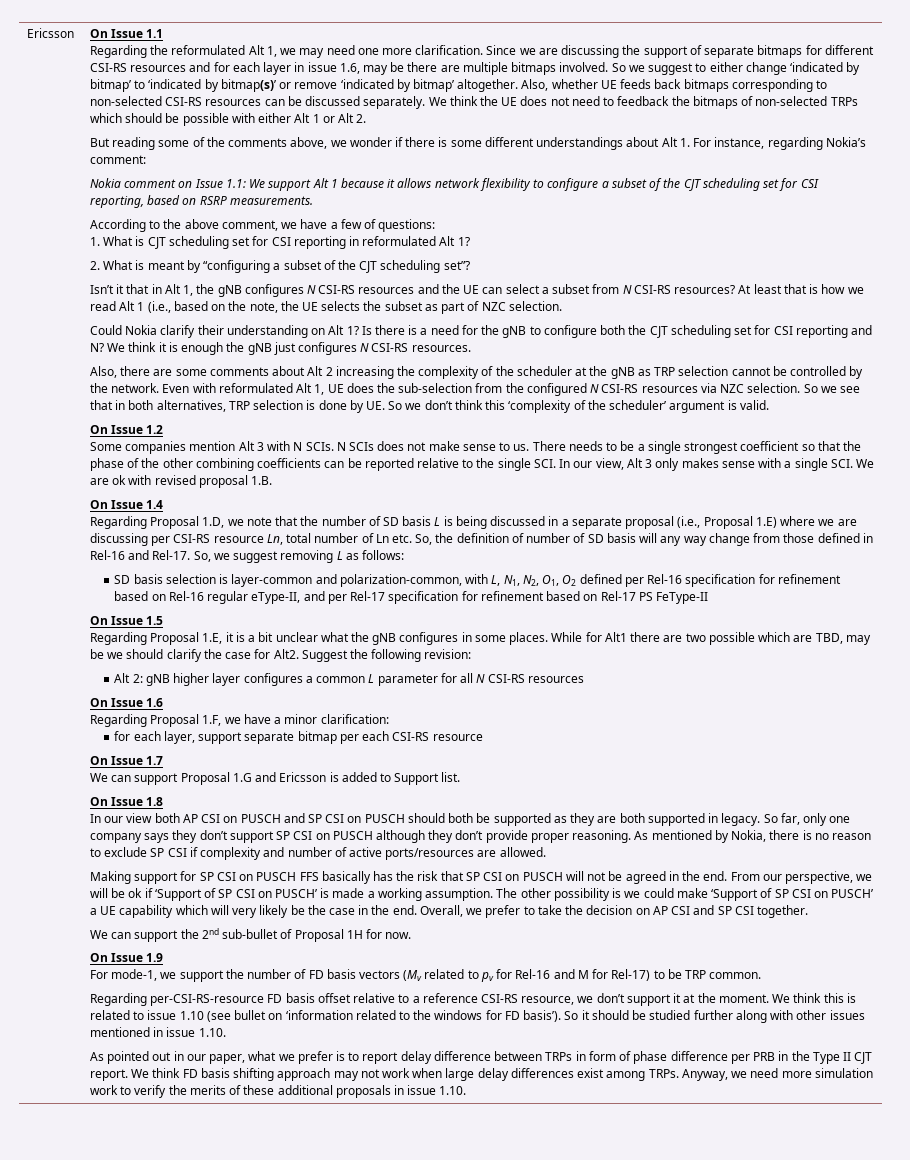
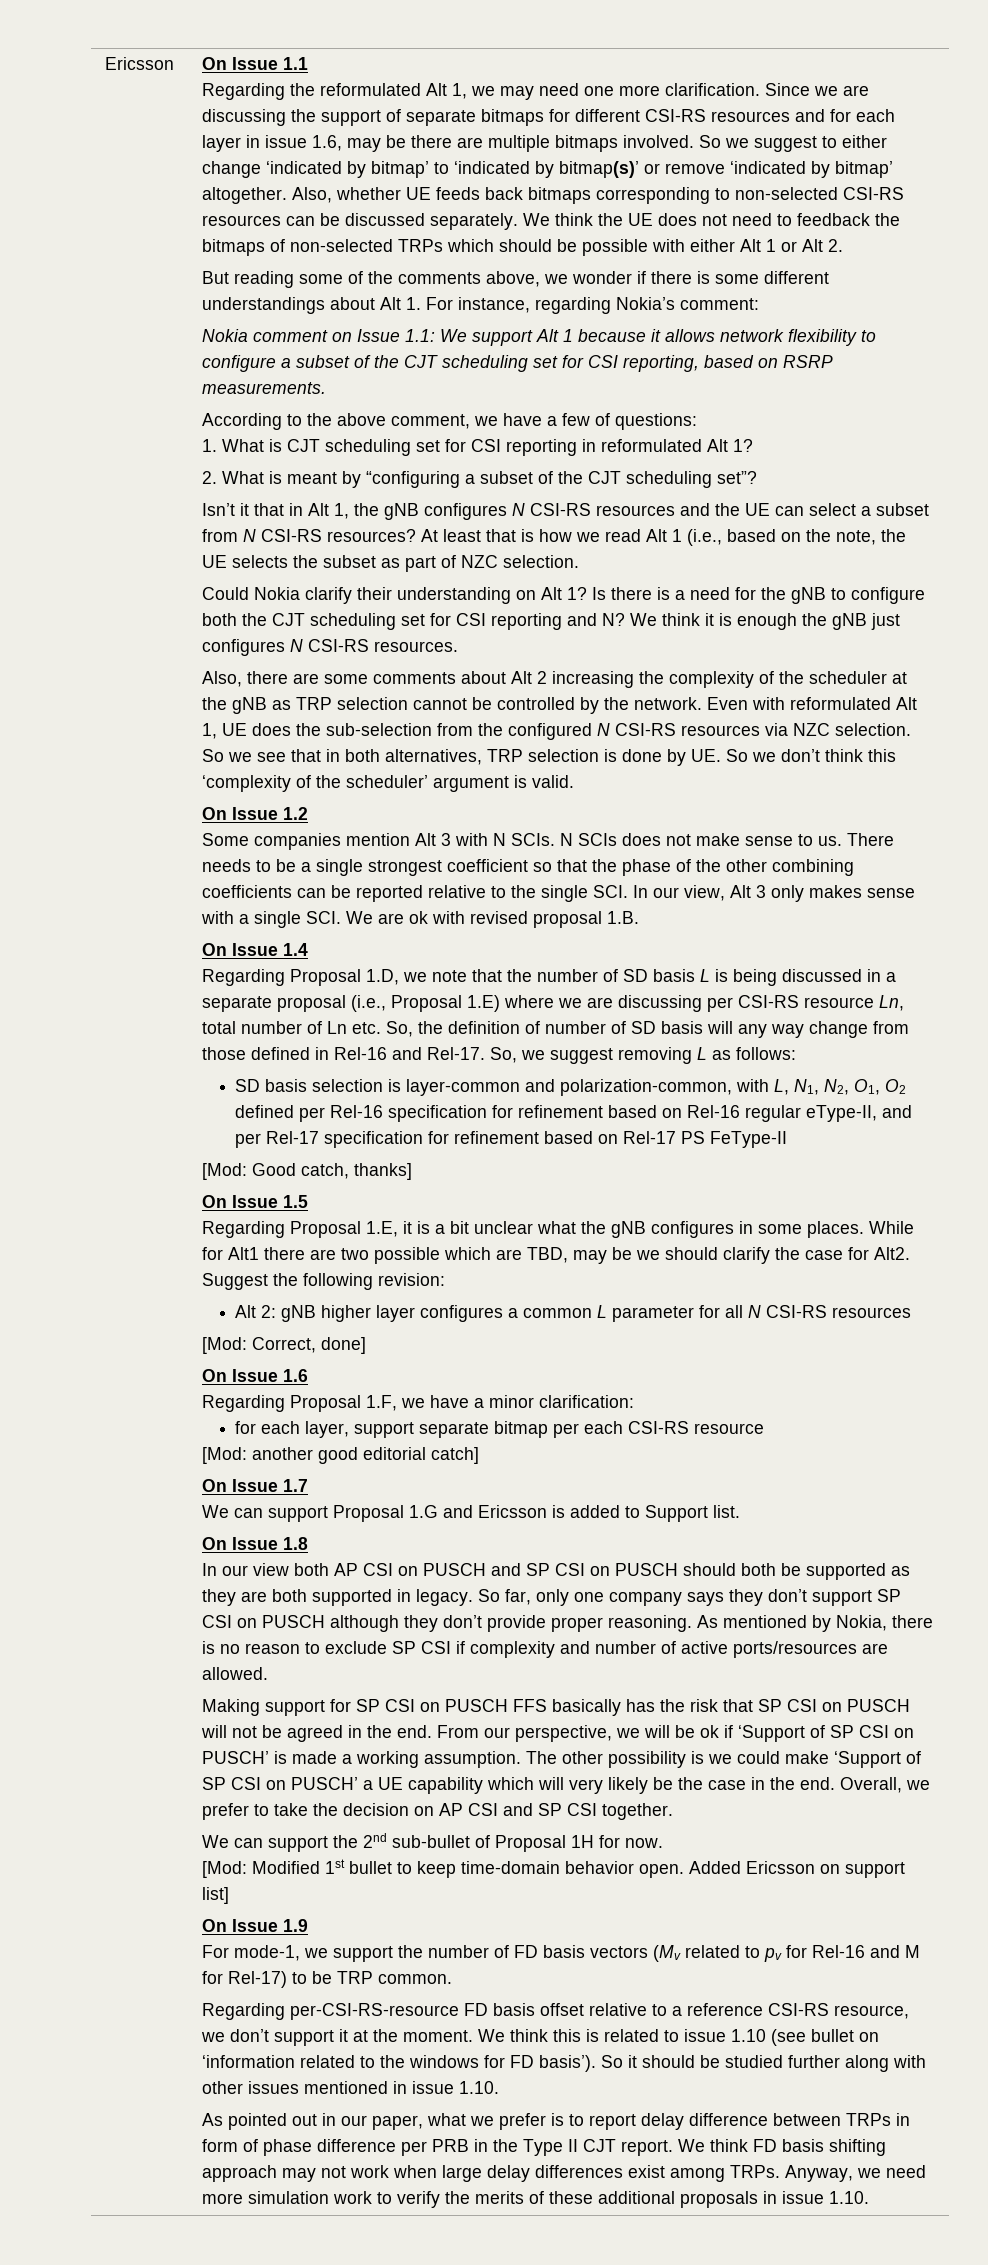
+ [Mod: Good catch, thanks]
+ [Mod: Correct, done]
+ [Mod: another good editorial catch]
+ [Mod: Modified 1st bullet to keep time-domain behavior open. Added Ericsson on support list]

